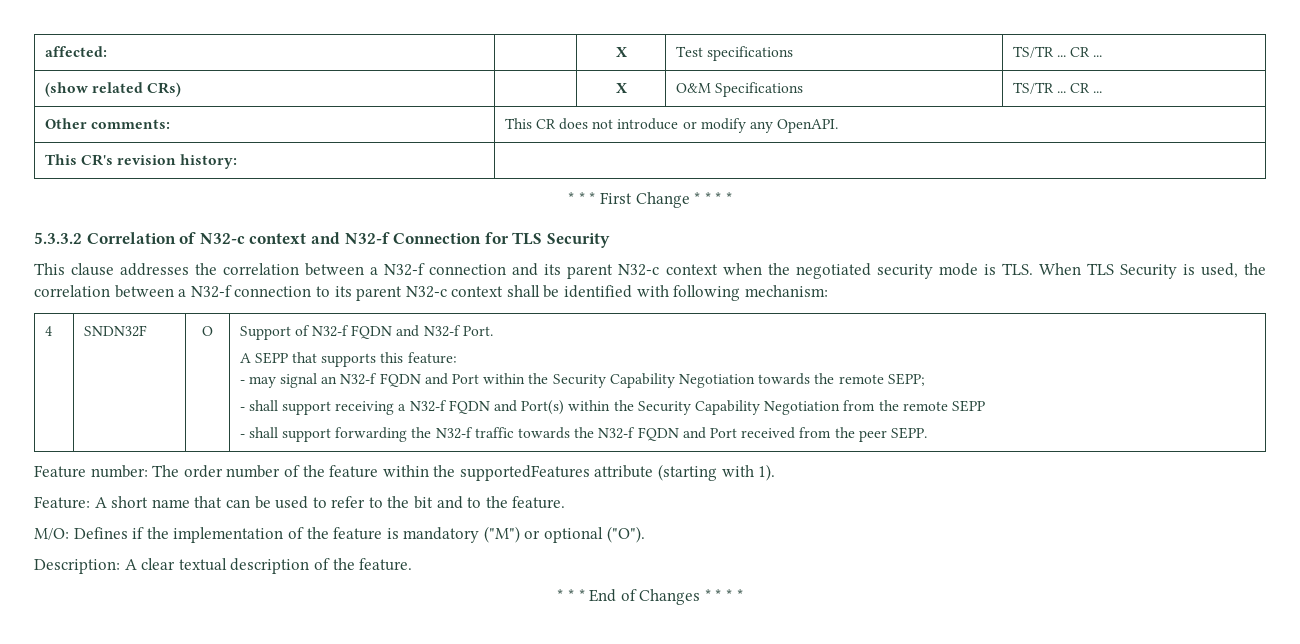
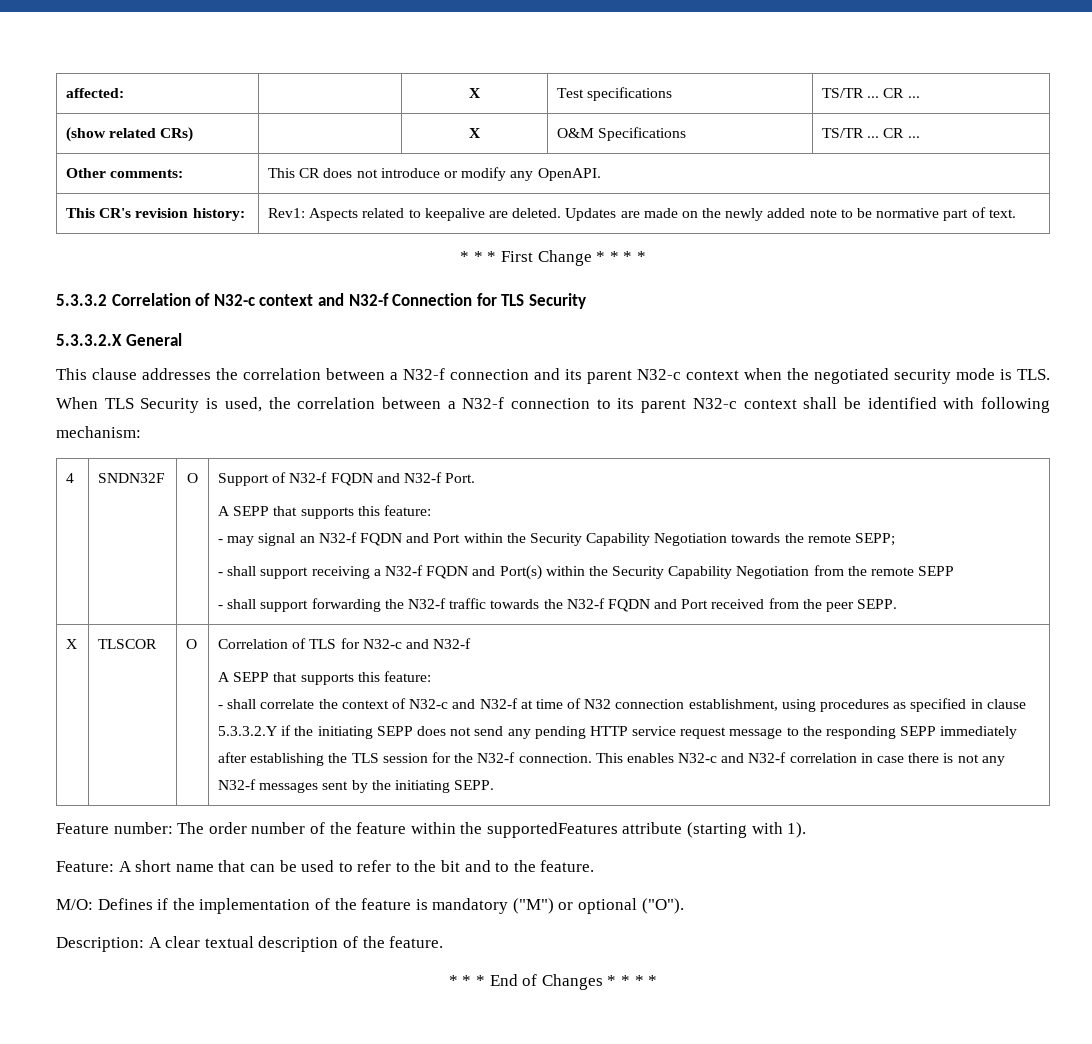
- This CR's revision history: |
+ This CR's revision history: | Rev1: Aspects related to keepalive are deleted. Updates are made on the newly added note to be normative part of text.
+ 5.3.3.2.X General
+ X | TLSCOR | O | Correlation of TLS for N32-c and N32-f
+ A SEPP that supports this feature:
+ - shall correlate the context of N32-c and N32-f at time of N32 connection establishment, using procedures as specified in clause 5.3.3.2.Y if the initiating SEPP does not send any pending HTTP service request message to the responding SEPP immediately after establishing the TLS session for the N32-f connection. This enables N32-c and N32-f correlation in case there is not any N32-f messages sent by the initiating SEPP.

